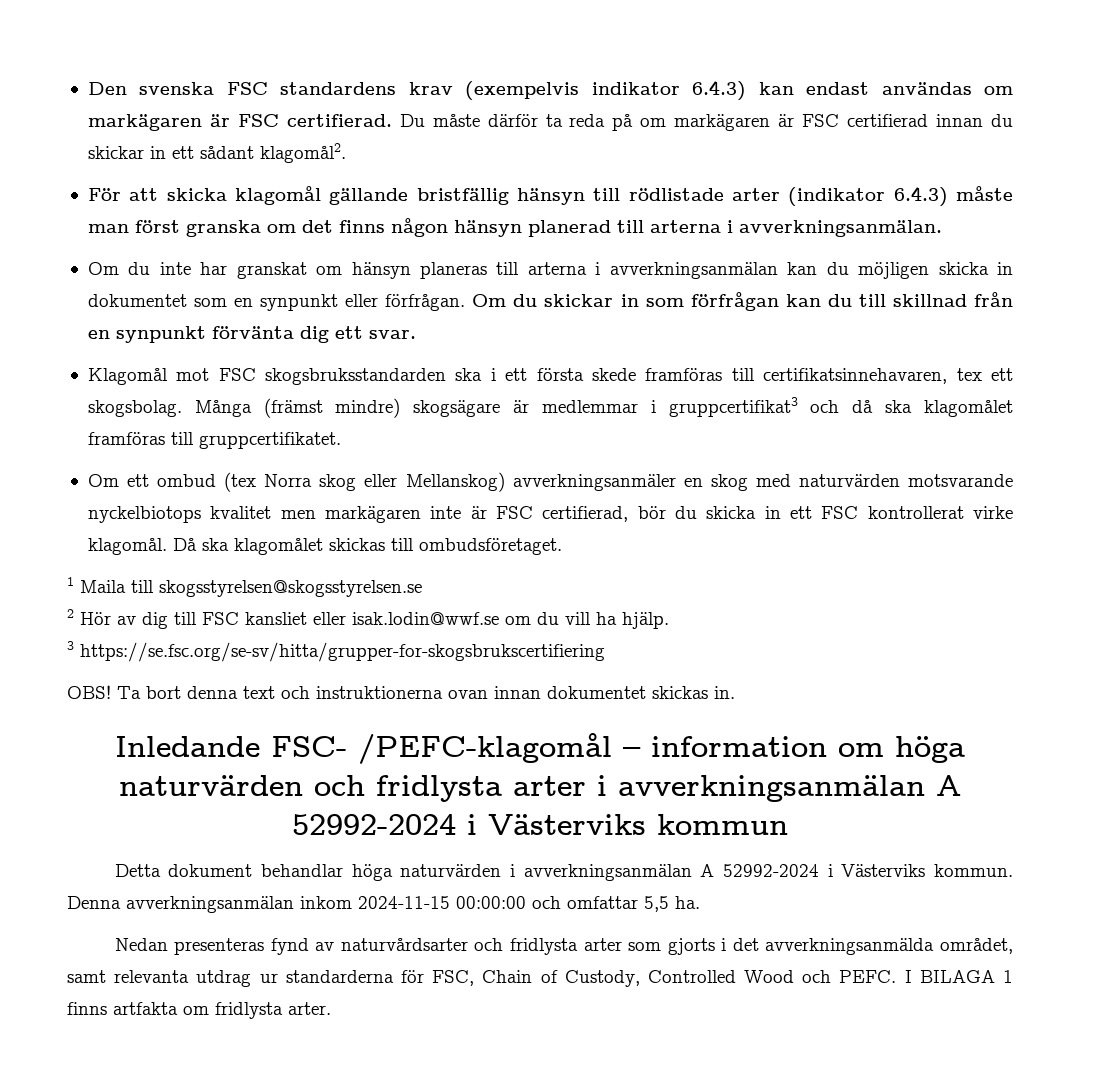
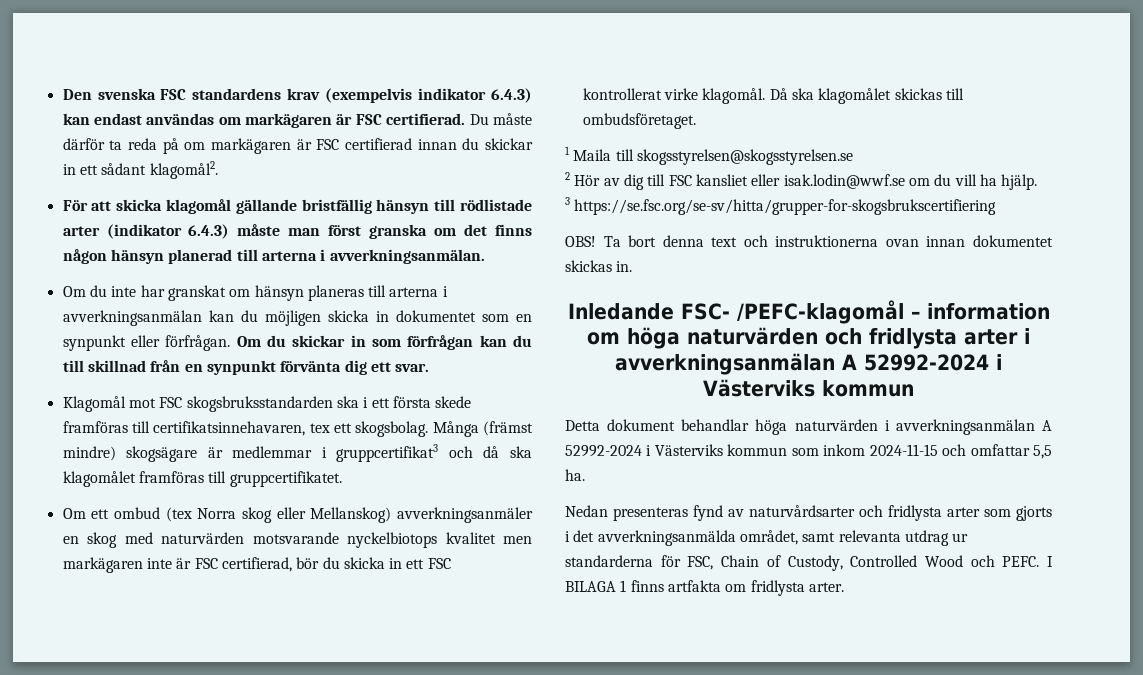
- Detta dokument behandlar höga naturvärden i avverkningsanmälan A 52992-2024 i Västerviks kommun. Denna avverkningsanmälan inkom 2024-11-15 00:00:00 och omfattar 5,5 ha.
+ Detta dokument behandlar höga naturvärden i avverkningsanmälan A 52992-2024 i Västerviks kommun som inkom 2024-11-15 och omfattar 5,5 ha.

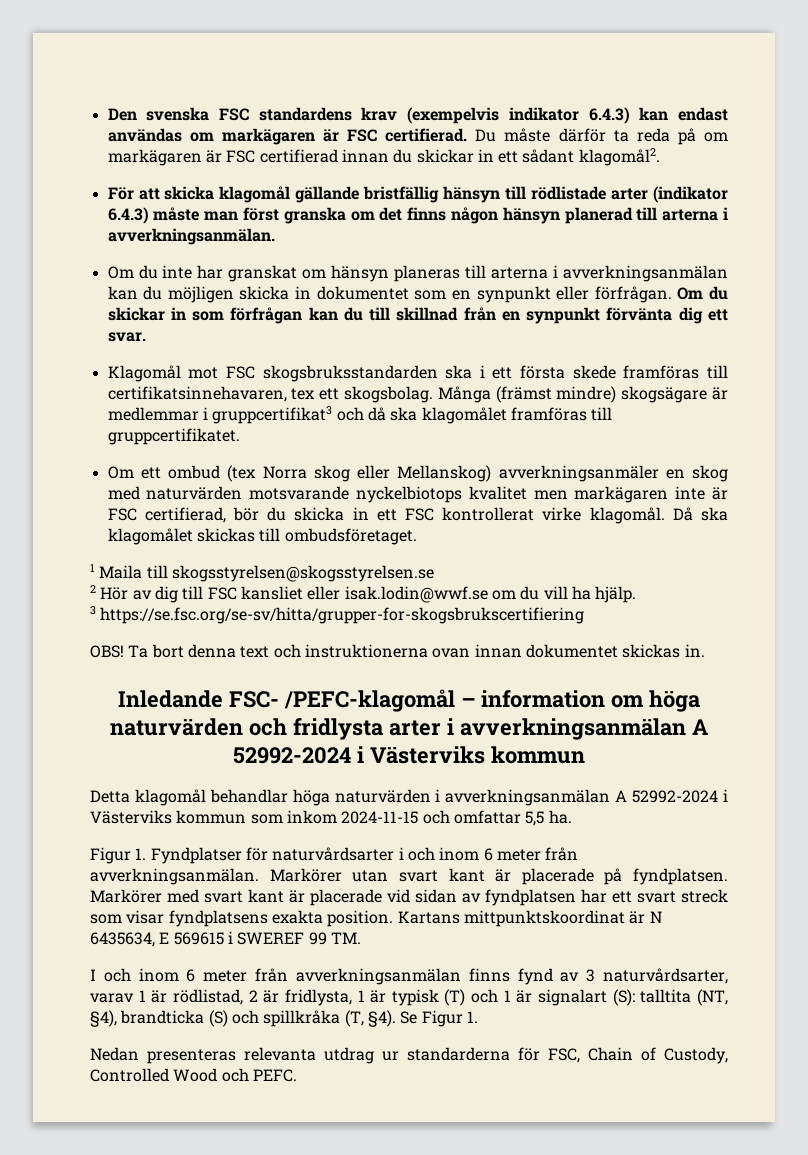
- Detta dokument behandlar höga naturvärden i avverkningsanmälan A 52992-2024 i Västerviks kommun som inkom 2024-11-15 och omfattar 5,5 ha.
+ Detta klagomål behandlar höga naturvärden i avverkningsanmälan A 52992-2024 i Västerviks kommun som inkom 2024-11-15 och omfattar 5,5 ha.
- Nedan presenteras fynd av naturvårdsarter och fridlysta arter som gjorts i det avverkningsanmälda området, samt relevanta utdrag ur standarderna för FSC, Chain of Custody, Controlled Wood och PEFC. I BILAGA 1 finns artfakta om fridlysta arter.
+ Figur 1. Fyndplatser för naturvårdsarter i och inom 6 meter från avverkningsanmälan. Markörer utan svart kant är placerade på fyndplatsen. Markörer med svart kant är placerade vid sidan av fyndplatsen har ett svart streck som visar fyndplatsens exakta position. Kartans mittpunktskoordinat är N 6435634, E 569615 i SWEREF 99 TM.
+ I och inom 6 meter från avverkningsanmälan finns fynd av 3 naturvårdsarter, varav 1 är rödlistad, 2 är fridlysta, 1 är typisk (T) och 1 är signalart (S): talltita (NT, §4), brandticka (S) och spillkråka (T, §4). Se Figur 1.
+ Nedan presenteras relevanta utdrag ur standarderna för FSC, Chain of Custody, Controlled Wood och PEFC.

